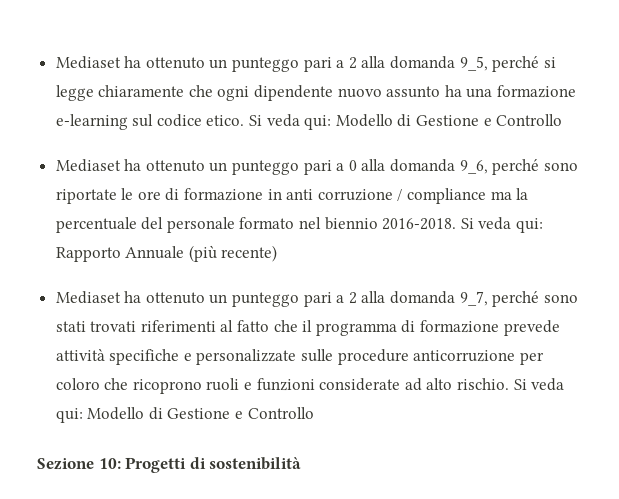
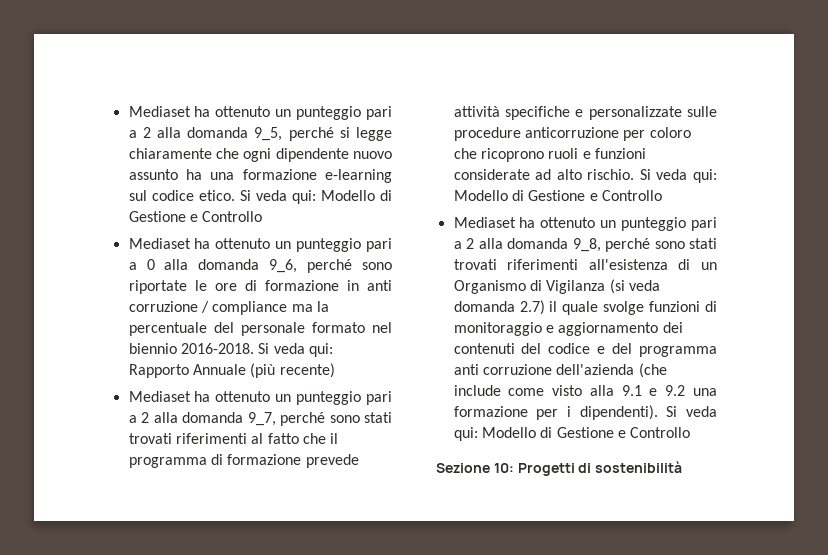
- Mediaset ha ottenuto un punteggo pari a 2 alla domanda 9_5, perché si legge chiaramente che ogni dipendente nuovo assunto ha una formazione e-learning sul codice etico.
+ Mediaset ha ottenuto un punteggio pari a 2 alla domanda 9_5, perché si legge chiaramente che ogni dipendente nuovo assunto ha una formazione e-learning sul codice etico.
- Mediaset ha ottenuto un punteggo pari a 0 alla domanda 9_6, perché sono riportate le ore di formazione in anti corruzione / compliance ma la percentuale del personale formato nel biennio 2016-2018.
+ Mediaset ha ottenuto un punteggio pari a 0 alla domanda 9_6, perché sono riportate le ore di formazione in anti corruzione / compliance ma la percentuale del personale formato nel biennio 2016-2018.
- Mediaset ha ottenuto un punteggo pari a 2 alla domanda 9_7, perché sono stati trovati riferimenti al fatto che il programma di formazione prevede attività specifiche e personalizzate sulle procedure anticorruzione per coloro che ricoprono ruoli e funzioni considerate ad alto rischio.
+ Mediaset ha ottenuto un punteggio pari a 2 alla domanda 9_7, perché sono stati trovati riferimenti al fatto che il programma di formazione prevede attività specifiche e personalizzate sulle procedure anticorruzione per coloro che ricoprono ruoli e funzioni considerate ad alto rischio.
+ Mediaset ha ottenuto un punteggio pari a 2 alla domanda 9_8, perché sono stati trovati riferimenti all'esistenza di un Organismo di Vigilanza (si veda domanda 2.7) il quale svolge funzioni di monitoraggio e aggiornamento dei contenuti del codice e del programma anti corruzione dell'azienda (che include come visto alla 9.1 e 9.2 una formazione per i dipendenti). Si veda qui: Modello di Gestione e Controllo

